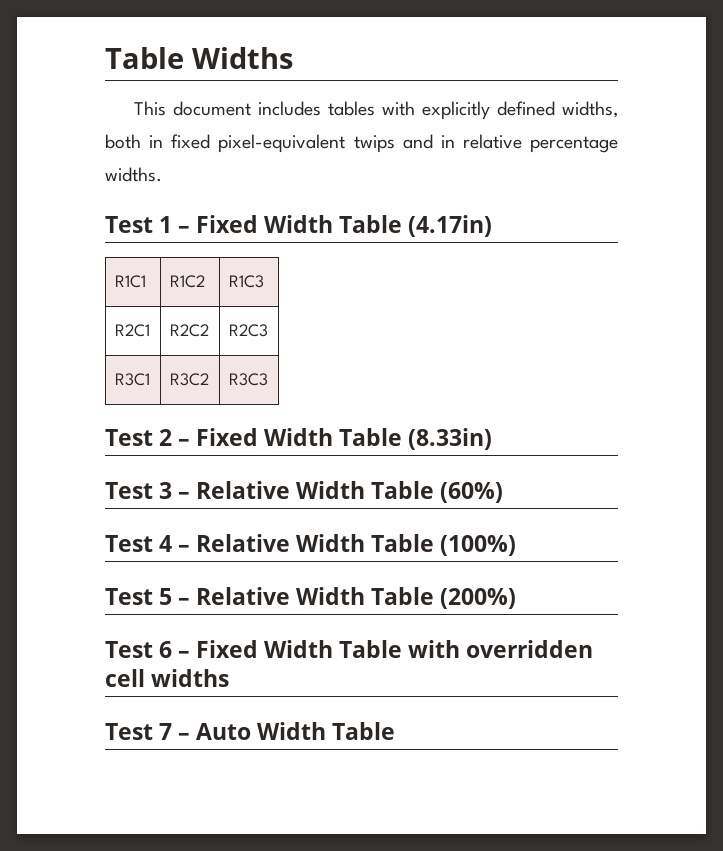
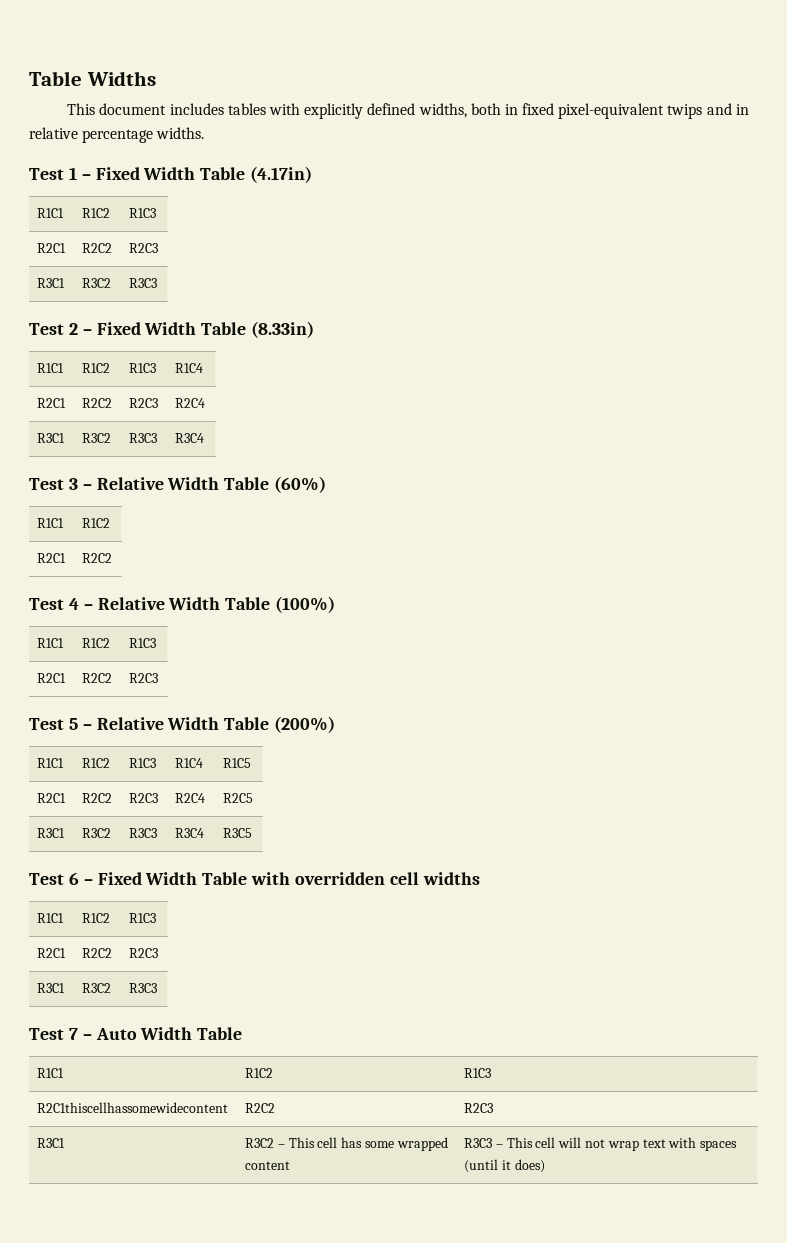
  Test 2 – Fixed Width Table (8.33in)
+ R1C1 | R1C2 | R1C3 | R1C4
+ R2C1 | R2C2 | R2C3 | R2C4
+ R3C1 | R3C2 | R3C3 | R3C4
  Test 3 – Relative Width Table (60%)
+ R1C1 | R1C2
+ R2C1 | R2C2
  Test 4 – Relative Width Table (100%)
+ R1C1 | R1C2 | R1C3
+ R2C1 | R2C2 | R2C3
+ R1C1 | R1C2 | R1C3 | R1C4 | R1C5
+ R2C1 | R2C2 | R2C3 | R2C4 | R2C5
+ R3C1 | R3C2 | R3C3 | R3C4 | R3C5
  Test 6 – Fixed Width Table with overridden cell widths
+ R1C1 | R1C2 | R1C3
+ R2C1 | R2C2 | R2C3
+ R3C1 | R3C2 | R3C3
  Test 7 – Auto Width Table
+ R1C1 | R1C2 | R1C3
+ R2C1thiscellhassomewidecontent | R2C2 | R2C3
+ R3C1 | R3C2 – This cell has some wrapped content | R3C3 – This cell will not wrap text with spaces (until it does)

